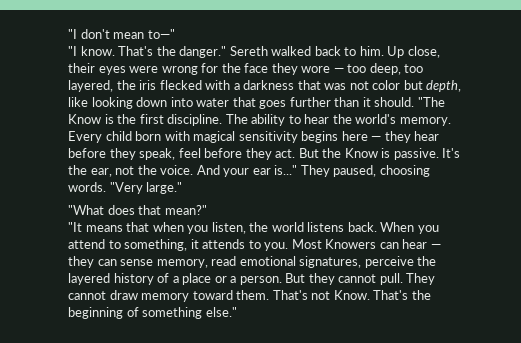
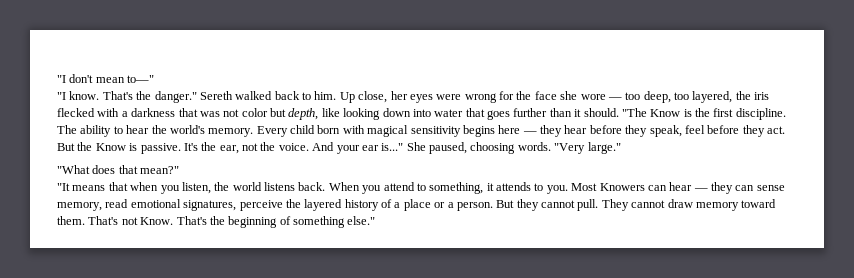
- Up close, their eyes were wrong for the face they wore — too deep, too layered, the iris flecked with a darkness that was not color but depth, like looking down into water that goes further than it should.
+ Up close, her eyes were wrong for the face she wore — too deep, too layered, the iris flecked with a darkness that was not color but depth, like looking down into water that goes further than it should.
- They paused, choosing words.
+ She paused, choosing words.

